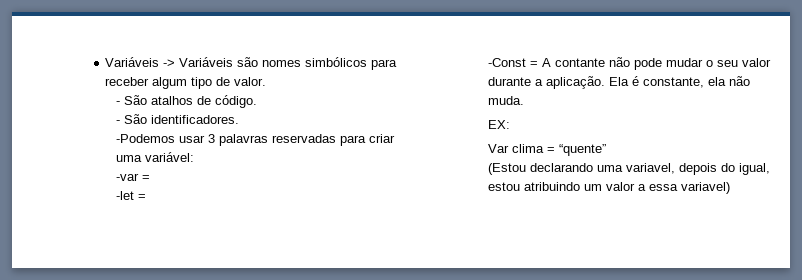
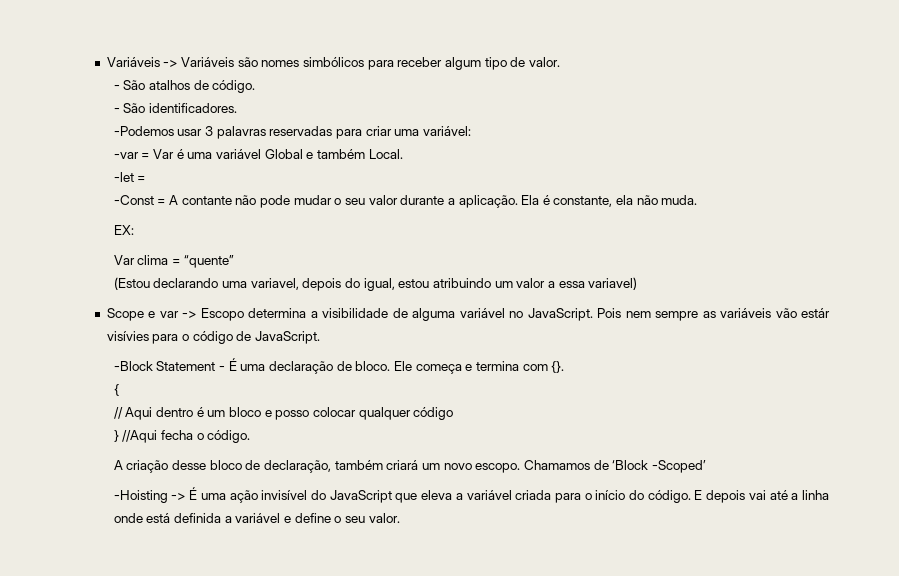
- -var =
+ -var = Var é uma variável Global e também Local.
+ Scope e var -> Escopo determina a visibilidade de alguma variável no JavaScript. Pois nem sempre as variáveis vão estár visívies para o código de JavaScript.
+ -Block Statement - É uma declaração de bloco. Ele começa e termina com {}.
+ {
+ // Aqui dentro é um bloco e posso colocar qualquer código
+ } //Aqui fecha o código.
+ A criação desse bloco de declaração, também criará um novo escopo. Chamamos de ‘Block -Scoped’
+ -Hoisting -> É uma ação invisível do JavaScript que eleva a variável criada para o início do código. E depois vai até a linha onde está definida a variável e define o seu valor.

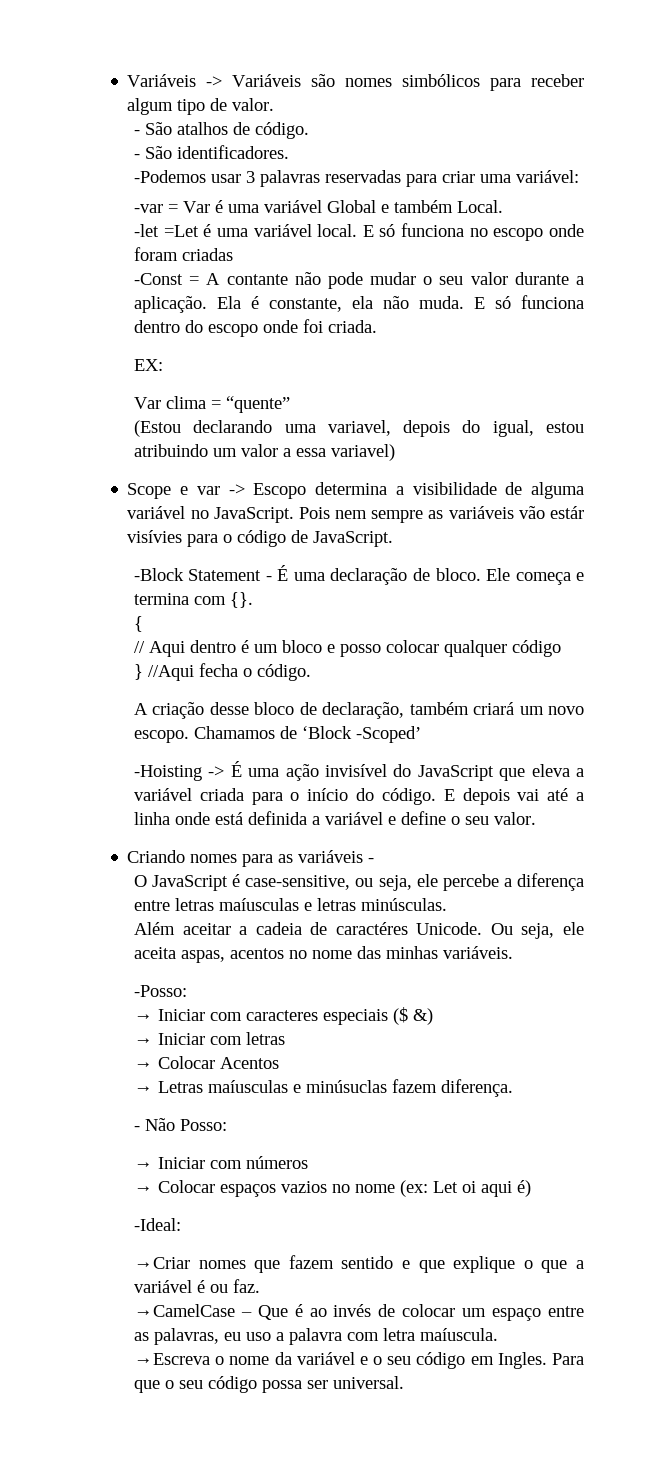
- -let =
+ -let =Let é uma variável local. E só funciona no escopo onde foram criadas
+ E só funciona dentro do escopo onde foi criada.
+ Criando nomes para as variáveis -
+ O JavaScript é case-sensitive, ou seja, ele percebe a diferença entre letras maíusculas e letras minúsculas.
+ Além aceitar a cadeia de caractéres Unicode. Ou seja, ele aceita aspas, acentos no nome das minhas variáveis.
+ -Posso:
+ → Iniciar com caracteres especiais ($ &)
+ → Iniciar com letras
+ → Colocar Acentos
+ → Letras maíusculas e minúsuclas fazem diferença.
+ - Não Posso:
+ → Iniciar com números
+ → Colocar espaços vazios no nome (ex: Let oi aqui é)
+ -Ideal:
+ →Criar nomes que fazem sentido e que explique o que a variável é ou faz.
+ →CamelCase – Que é ao invés de colocar um espaço entre as palavras, eu uso a palavra com letra maíuscula.
+ →Escreva o nome da variável e o seu código em Ingles. Para que o seu código possa ser universal.

